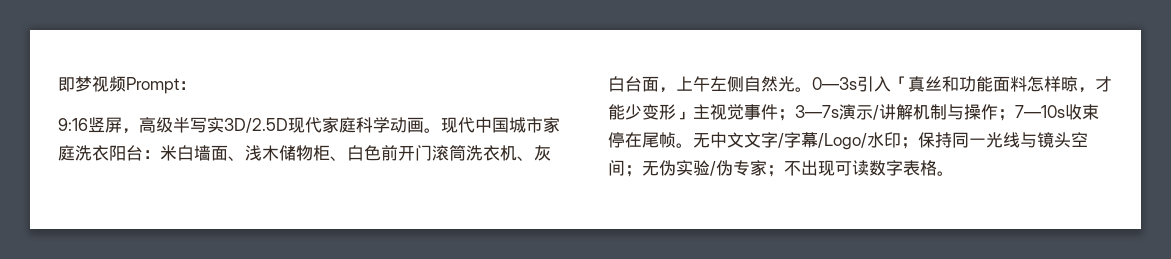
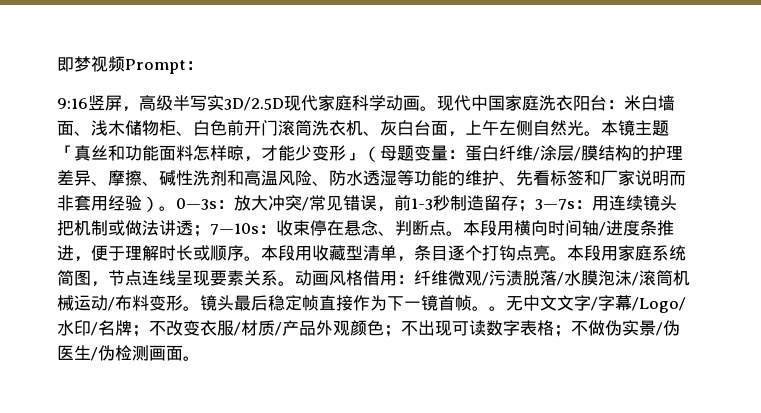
- 现代中国城市家庭洗衣阳台：米白墙面、浅木储物柜、白色前开门滚筒洗衣机、灰白台面，上午左侧自然光。
+ 现代中国家庭洗衣阳台：米白墙面、浅木储物柜、白色前开门滚筒洗衣机、灰白台面，上午左侧自然光。
- 0—3s引入「真丝和功能面料怎样晾，才能少变形」主视觉事件；3—7s演示/讲解机制与操作；7—10s收束停在尾帧。
+ 本镜主题「真丝和功能面料怎样晾，才能少变形」（母题变量：蛋白纤维/涂层/膜结构的护理差异、摩擦、碱性洗剂和高温风险、防水透湿等功能的维护、先看标签和厂家说明而非套用经验）。0—3s：放大冲突/常见错误，前1-3秒制造留存；3—7s：用连续镜头把机制或做法讲透；7—10s：收束停在悬念、判断点。本段用横向时间轴/进度条推进，便于理解时长或顺序。本段用收藏型清单，条目逐个打钩点亮。本段用家庭系统简图，节点连线呈现要素关系。动画风格借用：纤维微观/污渍脱落/水膜泡沫/滚筒机械运动/布料变形。镜头最后稳定帧直接作为下一镜首帧。。
- 无中文文字/字幕/Logo/水印；保持同一光线与镜头空间；无伪实验/伪专家；不出现可读数字表格。
+ 无中文文字/字幕/Logo/水印/名牌；不改变衣服/材质/产品外观颜色；不出现可读数字表格；不做伪实景/伪医生/伪检测画面。

